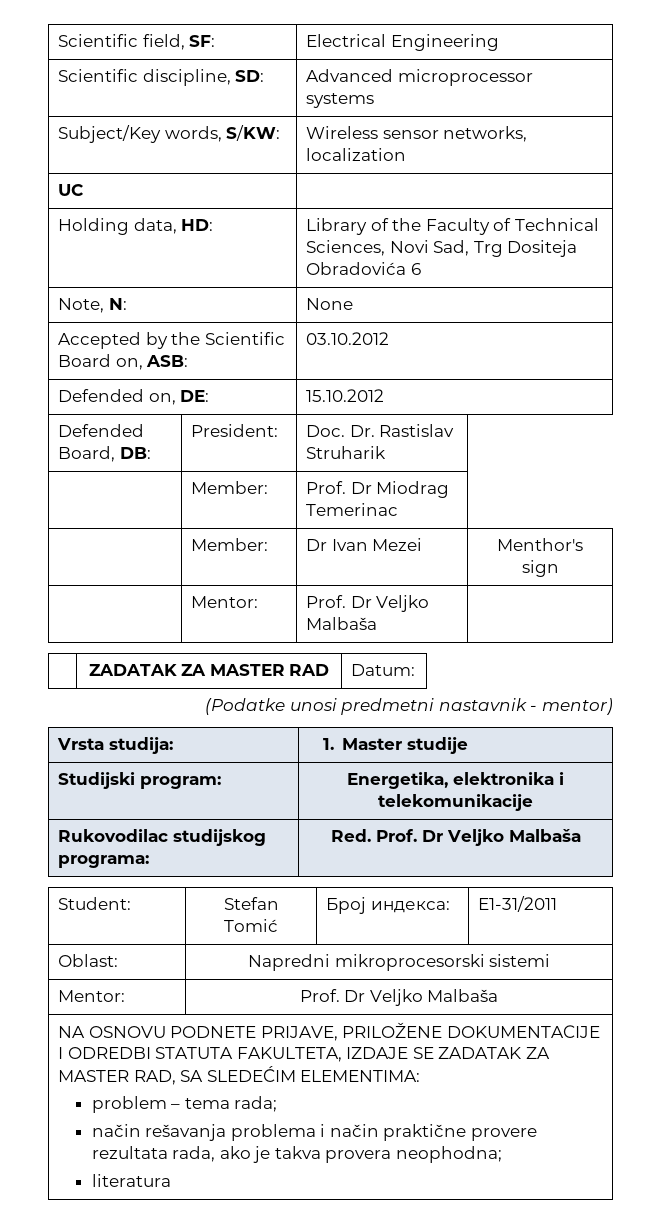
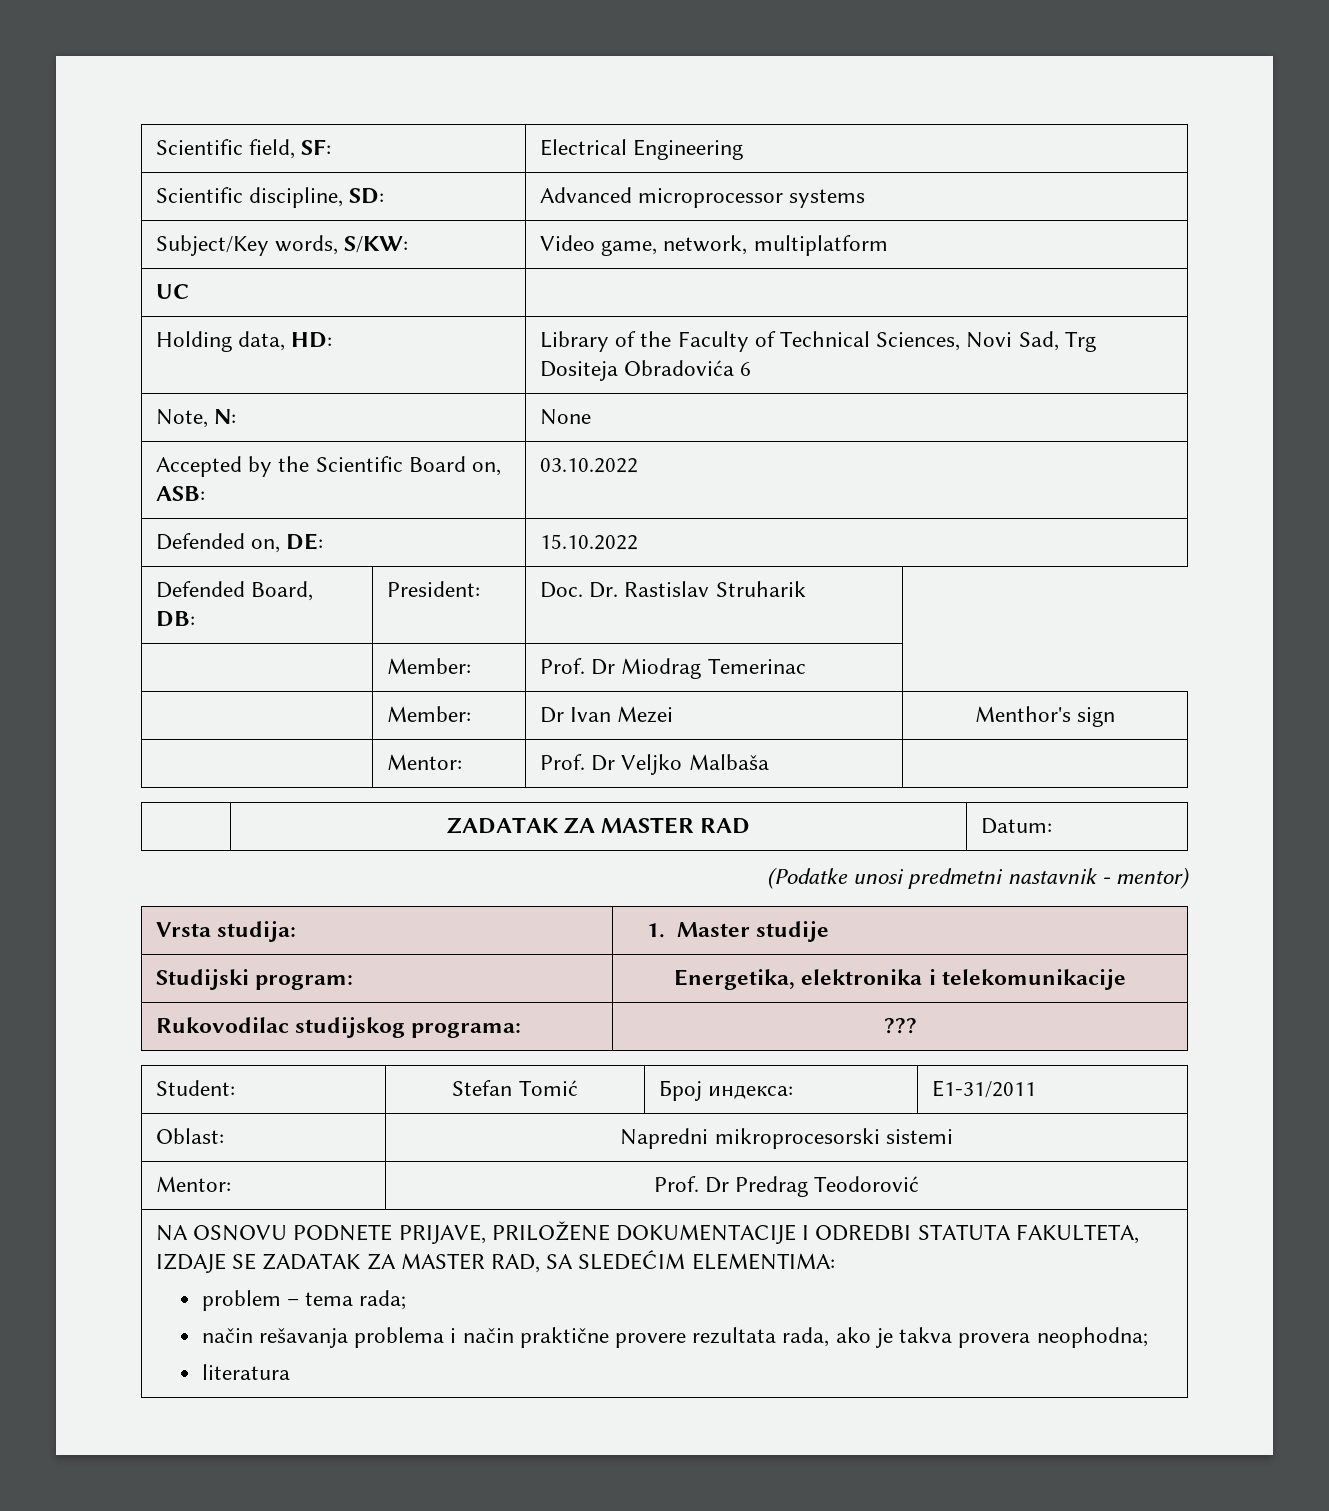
- Subject/Key words, S/KW: | Wireless sensor networks, localization
+ Subject/Key words, S/KW: | Video game, network, multiplatform
- Accepted by the Scientific Board on, ASB: | 03.10.2012
+ Accepted by the Scientific Board on, ASB: | 03.10.2022
- Defended on, DE: | 15.10.2012
+ Defended on, DE: | 15.10.2022
- Rukovodilac studijskog programa: | Red. Prof. Dr Veljko Malbaša
+ Rukovodilac studijskog programa: | ???
  Оblast: | Napredni mikroprocesorski sistemi
- Mentor: | Prof. Dr Veljko Malbaša
+ Mentor: | Prof. Dr Predrag Teodorović

